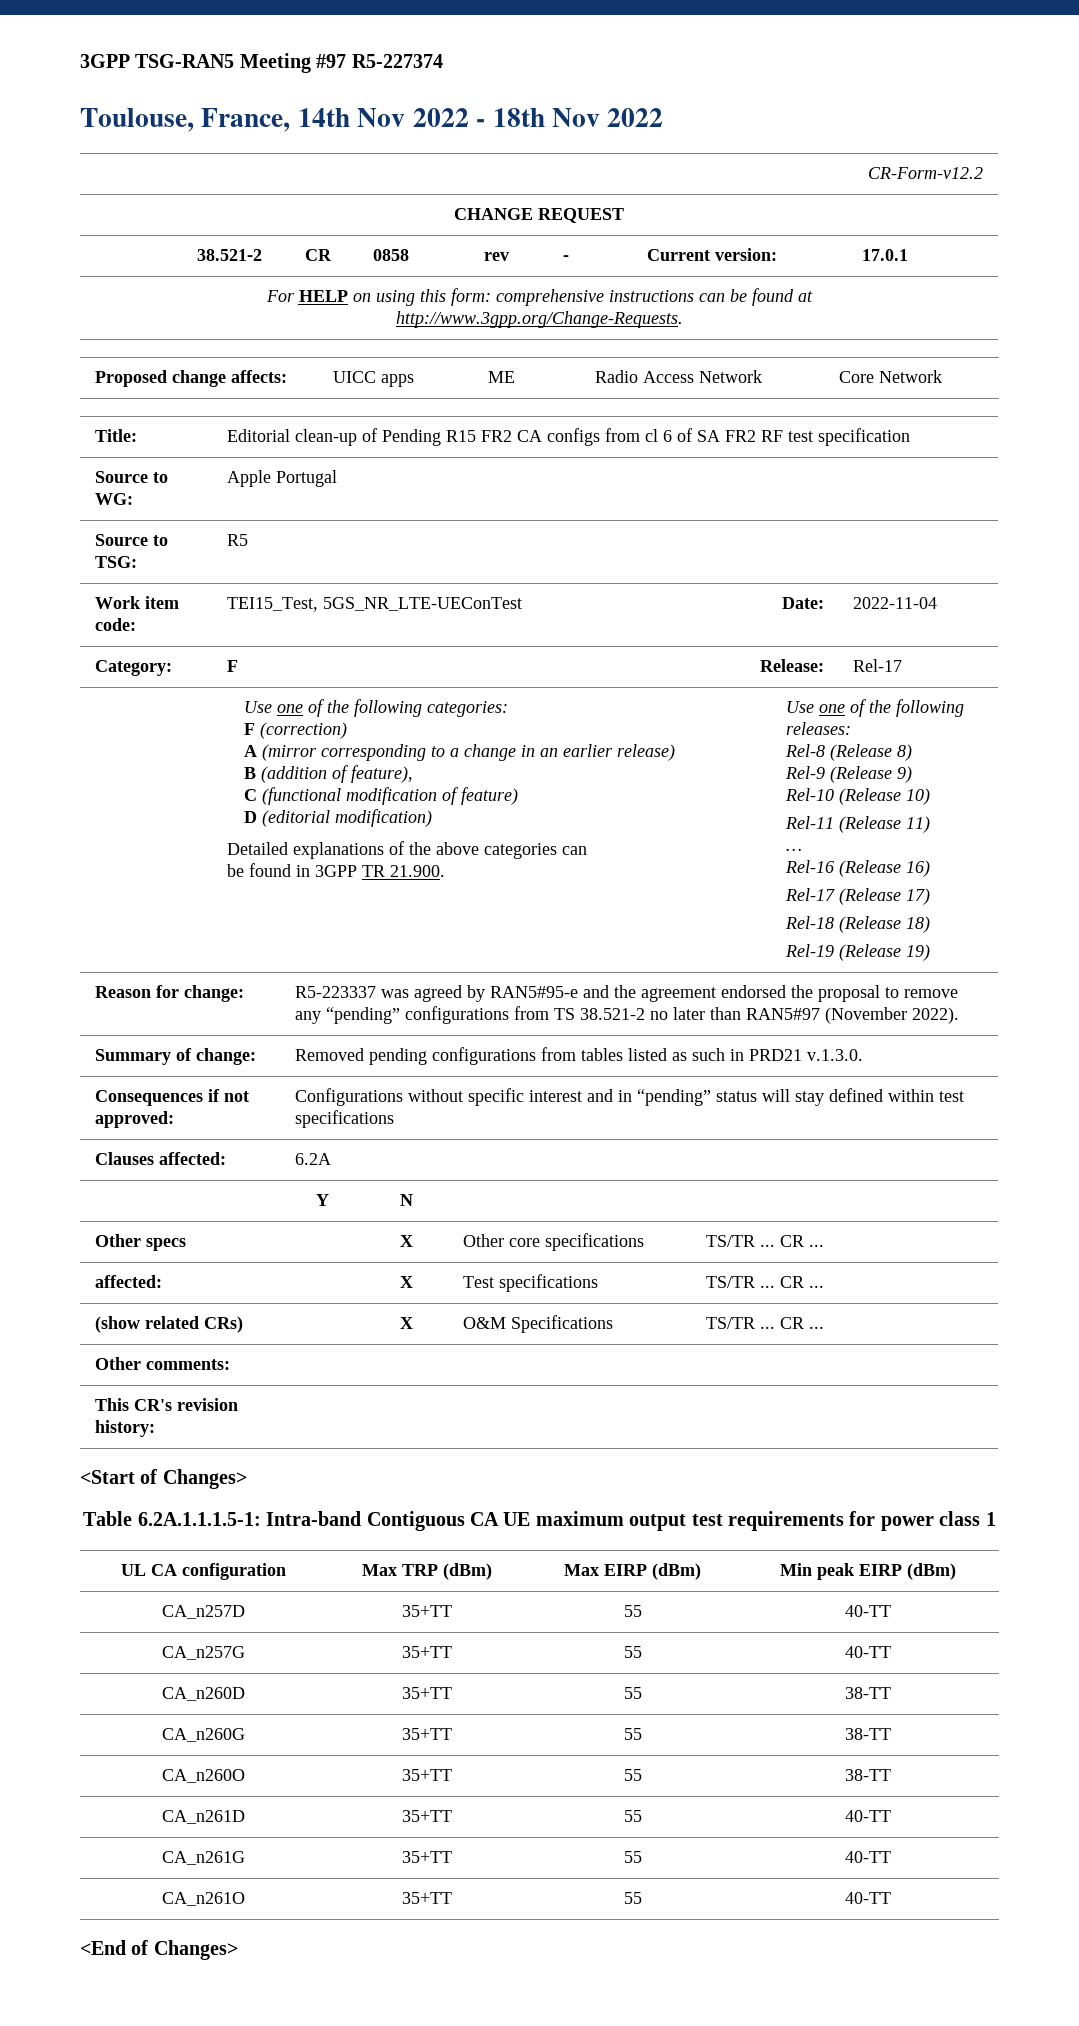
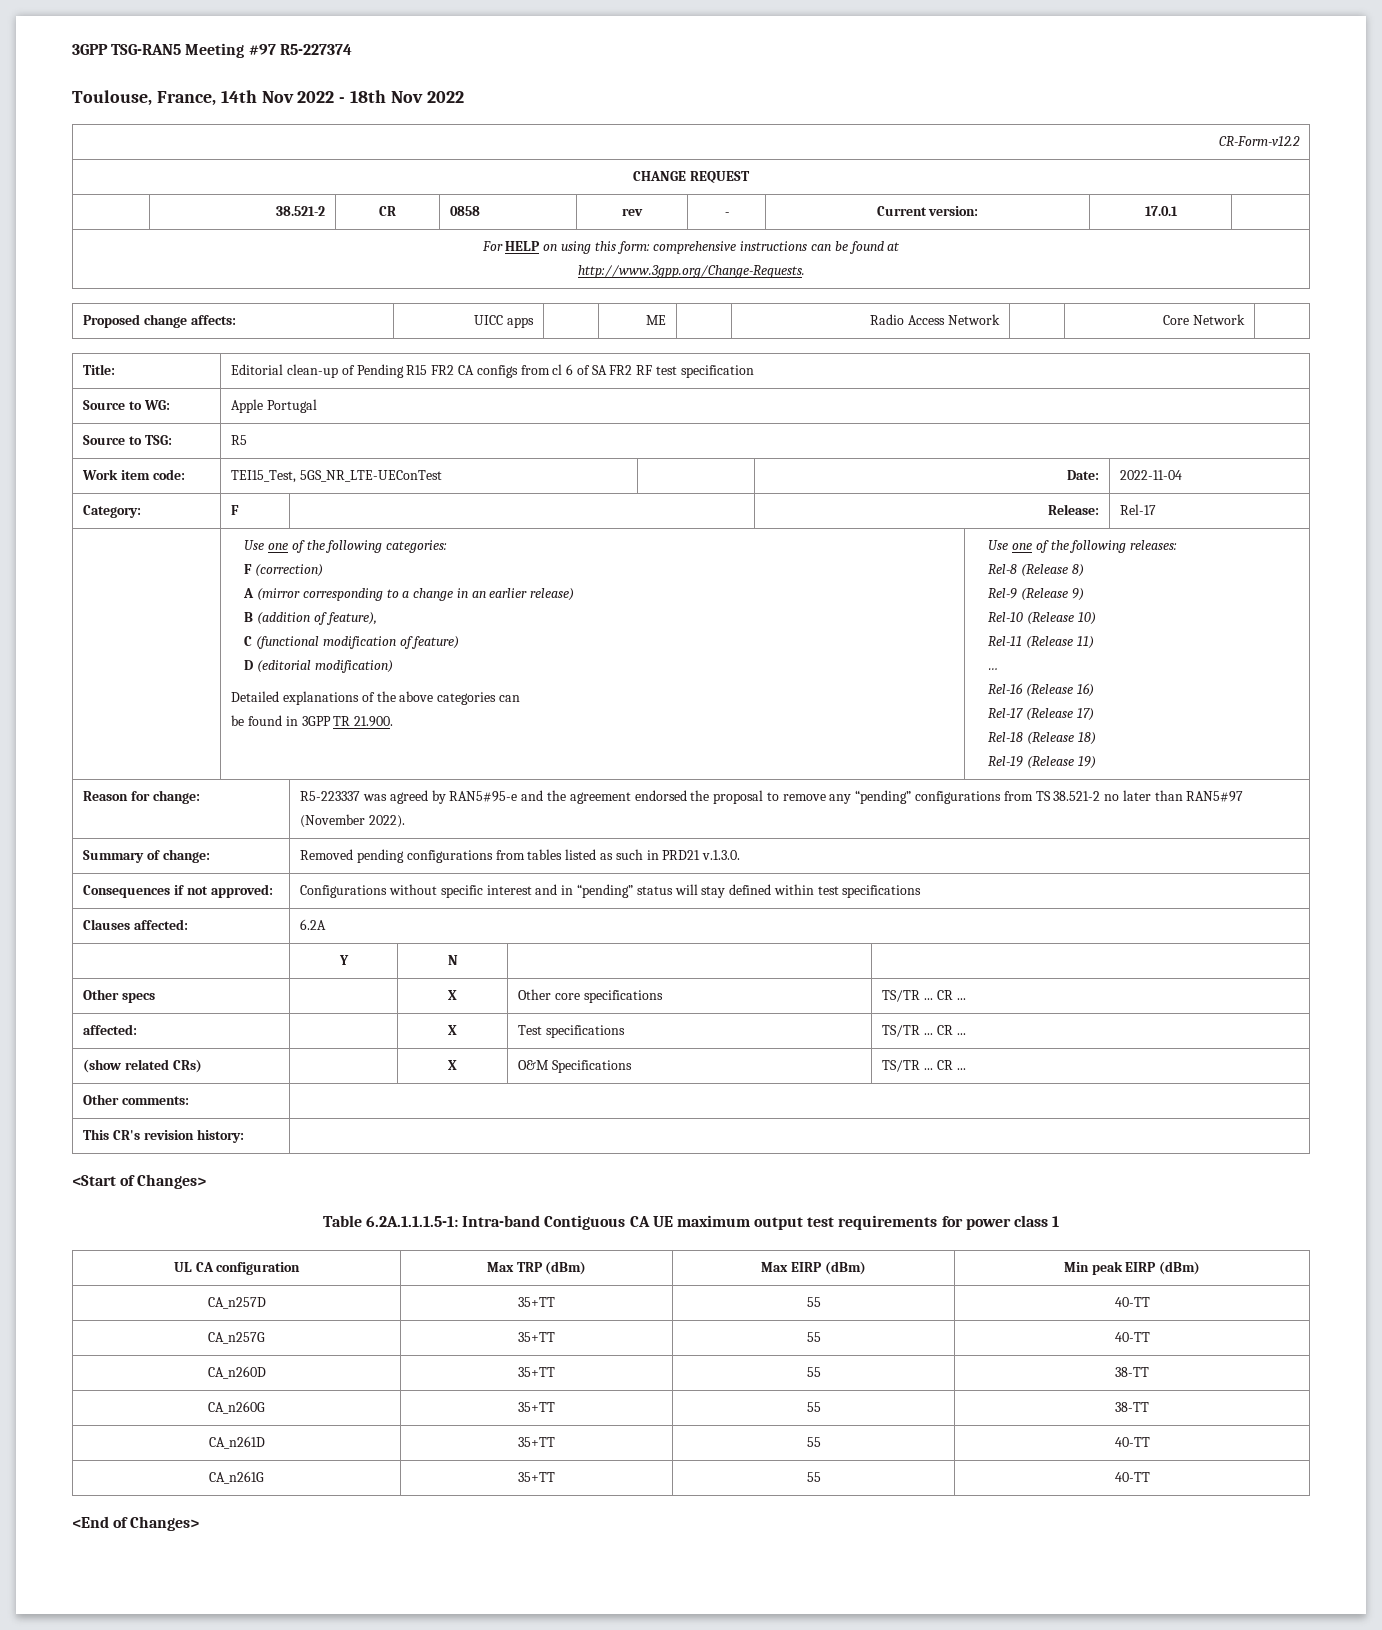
- CA_n260O | 35+TT | 55 | 38-TT
- CA_n261O | 35+TT | 55 | 40-TT

